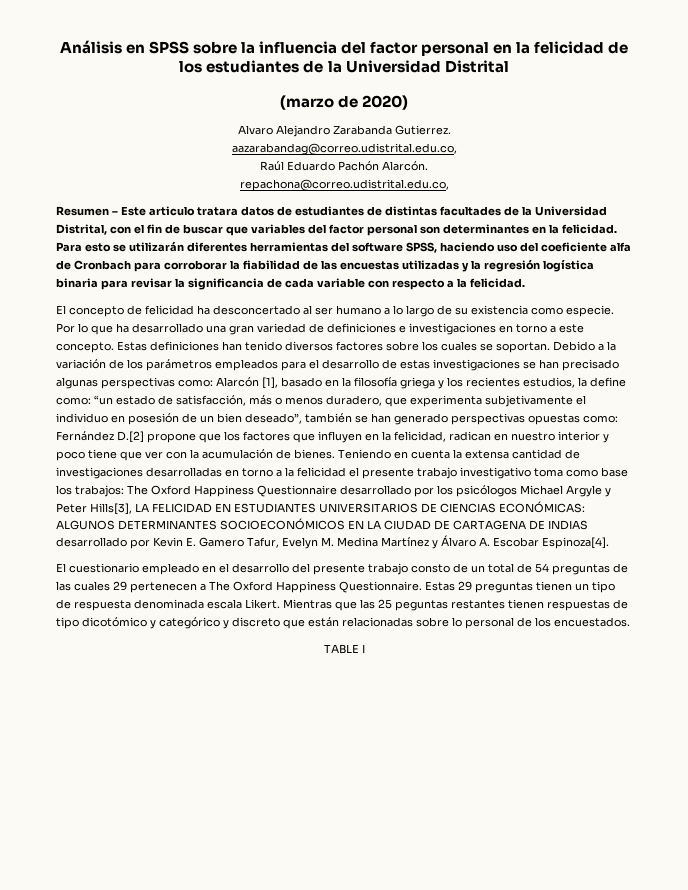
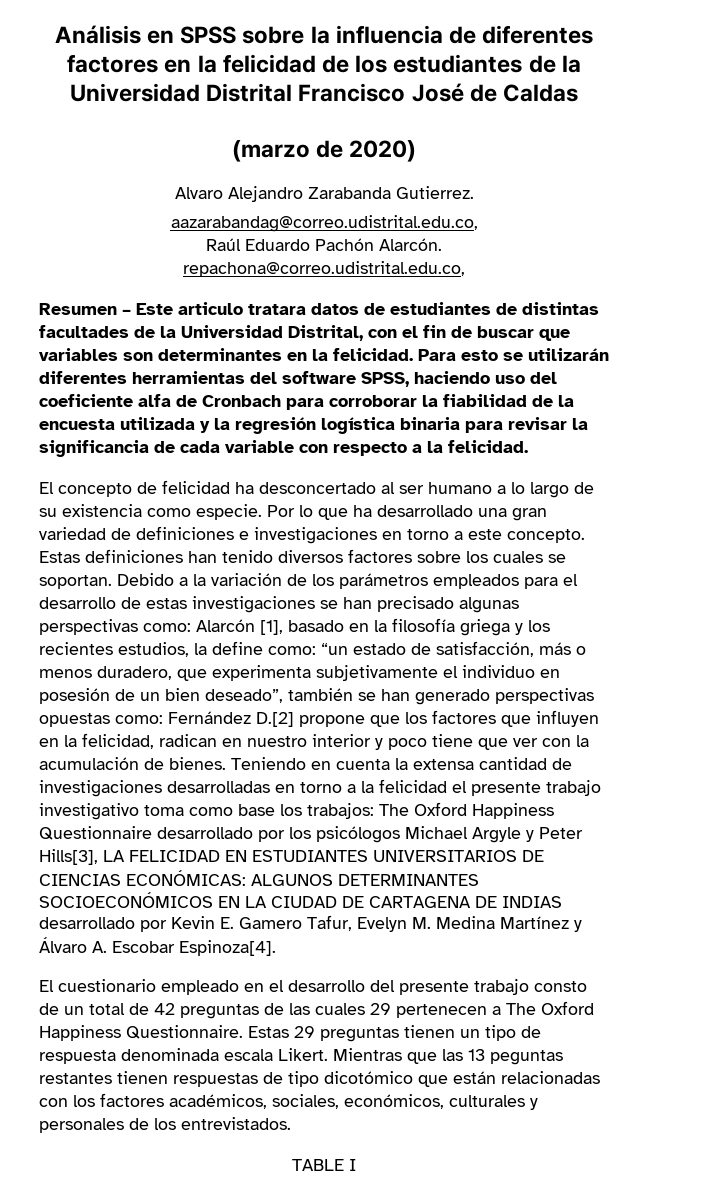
- Análisis en SPSS sobre la influencia del factor personal en la felicidad de los estudiantes de la Universidad Distrital
+ Análisis en SPSS sobre la influencia de diferentes factores en la felicidad de los estudiantes de la Universidad Distrital Francisco José de Caldas
- Resumen – Este articulo tratara datos de estudiantes de distintas facultades de la Universidad Distrital, con el fin de buscar que variables del factor personal son determinantes en la felicidad.
+ Resumen – Este articulo tratara datos de estudiantes de distintas facultades de la Universidad Distrital, con el fin de buscar que variables son determinantes en la felicidad.
- Para esto se utilizarán diferentes herramientas del software SPSS, haciendo uso del coeficiente alfa de Cronbach para corroborar la fiabilidad de las encuestas utilizadas y la regresión logística binaria para revisar la significancia de cada variable con respecto a la felicidad.
+ Para esto se utilizarán diferentes herramientas del software SPSS, haciendo uso del coeficiente alfa de Cronbach para corroborar la fiabilidad de la encuesta utilizada y la regresión logística binaria para revisar la significancia de cada variable con respecto a la felicidad.
- El cuestionario empleado en el desarrollo del presente trabajo consto de un total de 54 preguntas de las cuales 29 pertenecen a The Oxford Happiness Questionnaire.
+ El cuestionario empleado en el desarrollo del presente trabajo consto de un total de 42 preguntas de las cuales 29 pertenecen a The Oxford Happiness Questionnaire.
- Mientras que las 25 peguntas restantes tienen respuestas de tipo dicotómico y categórico y discreto que están relacionadas sobre lo personal de los encuestados.
+ Mientras que las 13 peguntas restantes tienen respuestas de tipo dicotómico que están relacionadas con los factores académicos, sociales, económicos, culturales y personales de los entrevistados.

